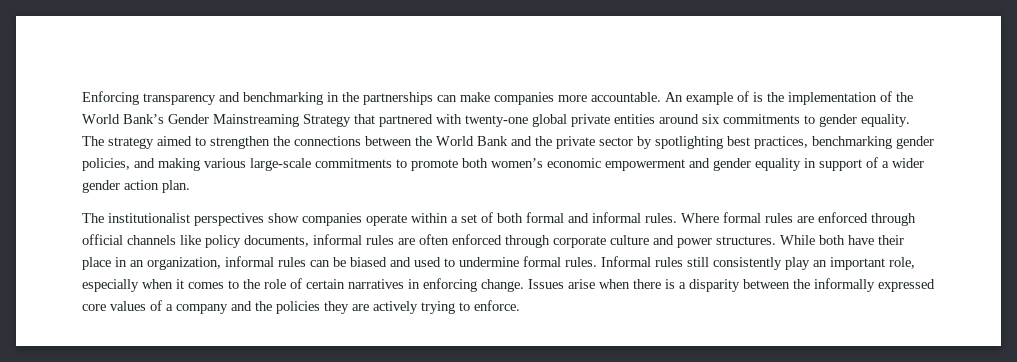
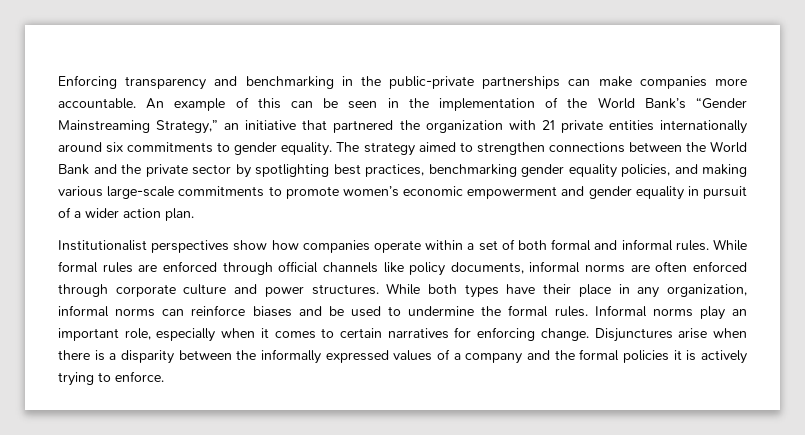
- Enforcing transparency and benchmarking in the partnerships can make companies more accountable.
+ Enforcing transparency and benchmarking in the public-private partnerships can make companies more accountable.
- An example of is the implementation of the World Bank’s Gender Mainstreaming Strategy that partnered with twenty-one global private entities around six commitments to gender equality.
+ An example of this can be seen in the implementation of the World Bank’s “Gender Mainstreaming Strategy,” an initiative that partnered the organization with 21 private entities internationally around six commitments to gender equality.
- The strategy aimed to strengthen the connections between the World Bank and the private sector by spotlighting best practices, benchmarking gender policies, and making various large-scale commitments to promote both women’s economic empowerment and gender equality in support of a wider gender action plan.
+ The strategy aimed to strengthen connections between the World Bank and the private sector by spotlighting best practices, benchmarking gender equality policies, and making various large-scale commitments to promote women’s economic empowerment and gender equality in pursuit of a wider action plan.
- The institutionalist perspectives show companies operate within a set of both formal and informal rules.
+ Institutionalist perspectives show how companies operate within a set of both formal and informal rules.
- Where formal rules are enforced through official channels like policy documents, informal rules are often enforced through corporate culture and power structures.
+ While formal rules are enforced through official channels like policy documents, informal norms are often enforced through corporate culture and power structures.
- While both have their place in an organization, informal rules can be biased and used to undermine formal rules.
+ While both types have their place in any organization, informal norms can reinforce biases and be used to undermine the formal rules.
- Informal rules still consistently play an important role, especially when it comes to the role of certain narratives in enforcing change.
+ Informal norms play an important role, especially when it comes to certain narratives for enforcing change.
- Issues arise when there is a disparity between the informally expressed core values of a company and the policies they are actively trying to enforce.
+ Disjunctures arise when there is a disparity between the informally expressed values of a company and the formal policies it is actively trying to enforce.

